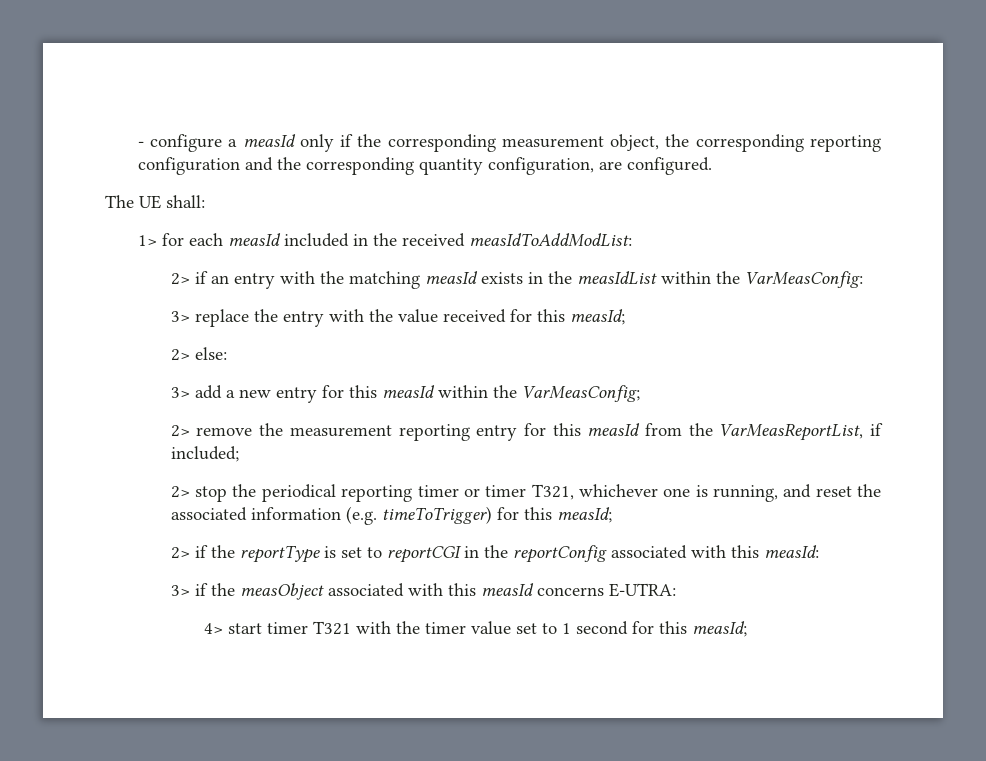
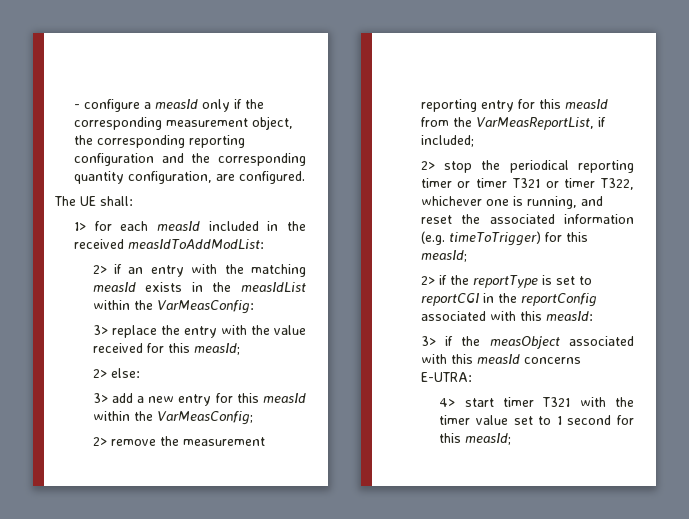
- 2> stop the periodical reporting timer or timer T321, whichever one is running, and reset the associated information (e.g. timeToTrigger) for this measId;
+ 2> stop the periodical reporting timer or timer T321 or timer T322, whichever one is running, and reset the associated information (e.g. timeToTrigger) for this measId;

